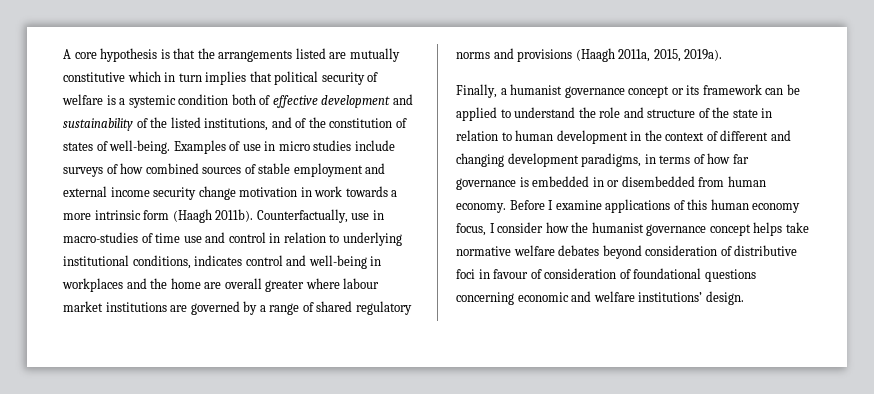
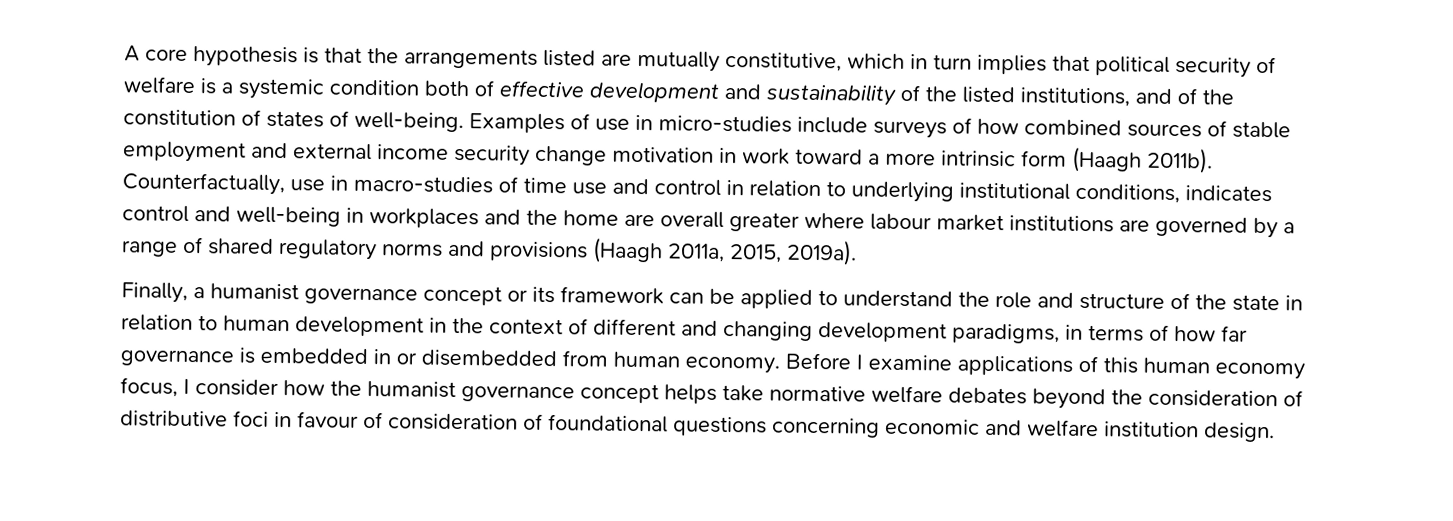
- A core hypothesis is that the arrangements listed are mutually constitutive which in turn implies that political security of welfare is a systemic condition both of effective development and sustainability of the listed institutions, and of the constitution of states of well-being.
+ A core hypothesis is that the arrangements listed are mutually constitutive, which in turn implies that political security of welfare is a systemic condition both of effective development and sustainability of the listed institutions, and of the constitution of states of well-being.
- Examples of use in micro studies include surveys of how combined sources of stable employment and external income security change motivation in work towards a more intrinsic form (Haagh 2011b).
+ Examples of use in micro-studies include surveys of how combined sources of stable employment and external income security change motivation in work toward a more intrinsic form (Haagh 2011b).
- Before I examine applications of this human economy focus, I consider how the humanist governance concept helps take normative welfare debates beyond consideration of distributive foci in favour of consideration of foundational questions concerning economic and welfare institutions’ design.
+ Before I examine applications of this human economy focus, I consider how the humanist governance concept helps take normative welfare debates beyond the consideration of distributive foci in favour of consideration of foundational questions concerning economic and welfare institution design.

